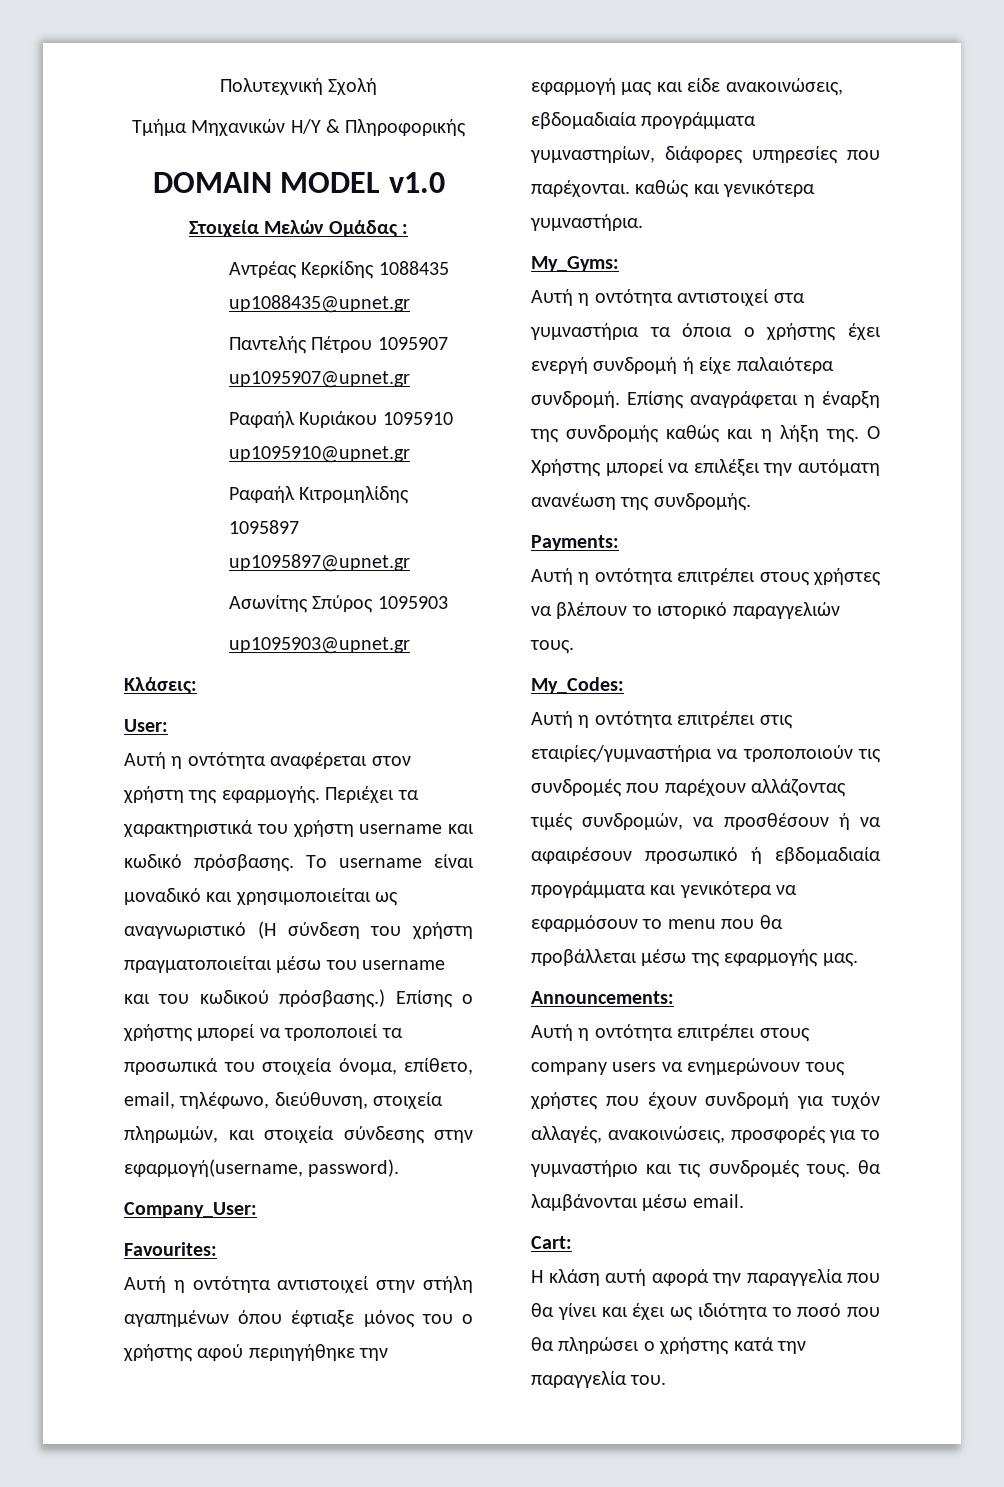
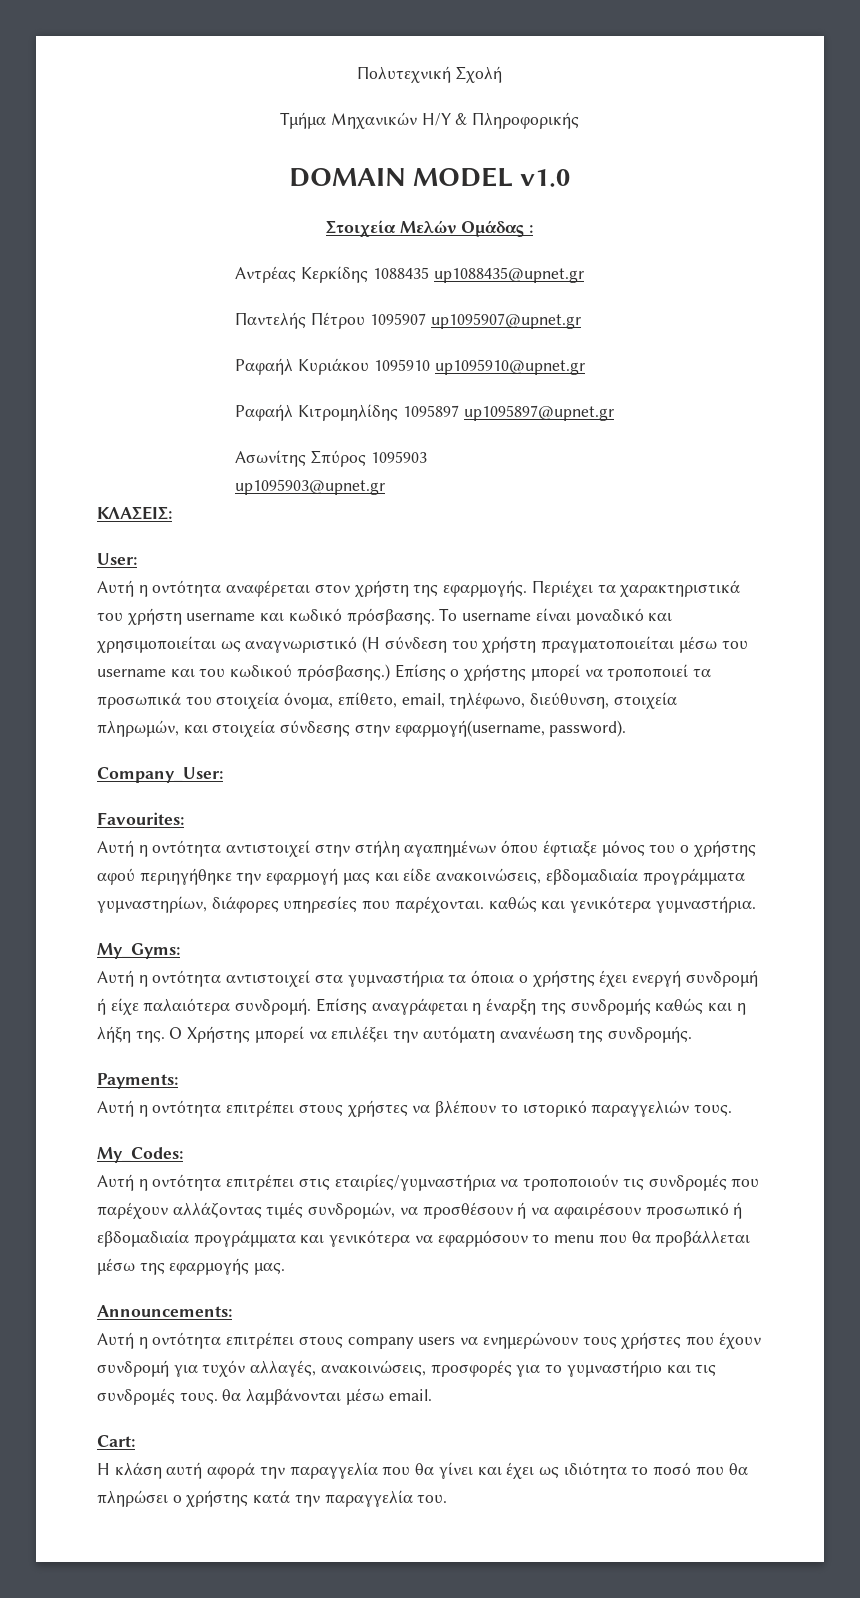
- Κλάσεις:
+ ΚΛΑΣΕΙΣ:

